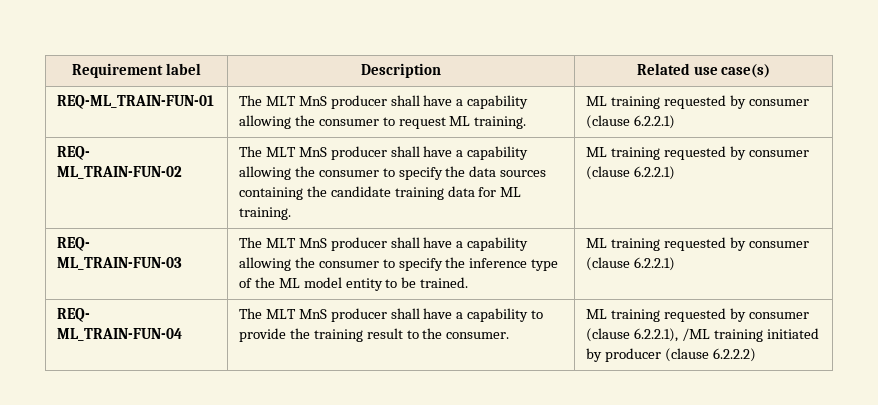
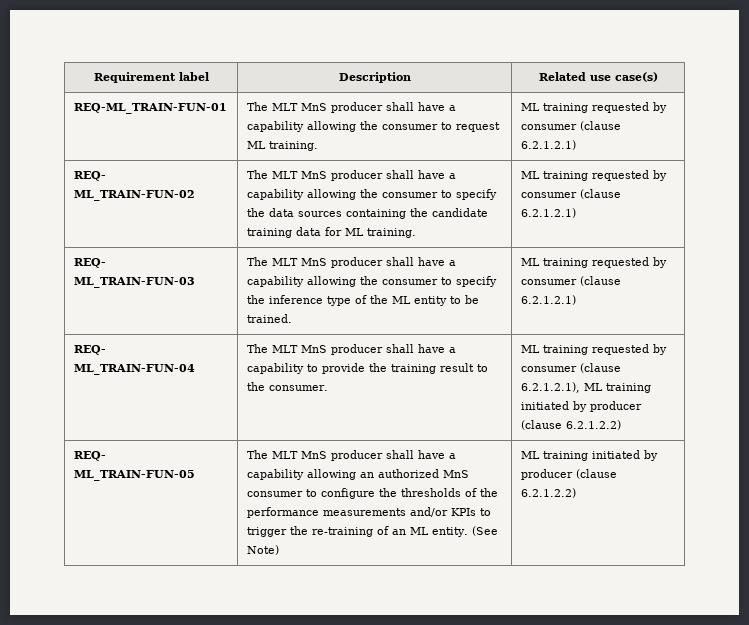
- REQ-ML_TRAIN-FUN-01 | The MLT MnS producer shall have a capability allowing the consumer to request ML training. | ML training requested by consumer (clause 6.2.2.1)
+ REQ-ML_TRAIN-FUN-01 | The MLT MnS producer shall have a capability allowing the consumer to request ML training. | ML training requested by consumer (clause 6.2.1.2.1)
- REQ- ML_TRAIN-FUN-02 | The MLT MnS producer shall have a capability allowing the consumer to specify the data sources containing the candidate training data for ML training. | ML training requested by consumer (clause 6.2.2.1)
+ REQ- ML_TRAIN-FUN-02 | The MLT MnS producer shall have a capability allowing the consumer to specify the data sources containing the candidate training data for ML training. | ML training requested by consumer (clause 6.2.1.2.1)
- REQ- ML_TRAIN-FUN-03 | The MLT MnS producer shall have a capability allowing the consumer to specify the inference type of the ML model entity to be trained. | ML training requested by consumer (clause 6.2.2.1)
+ REQ- ML_TRAIN-FUN-03 | The MLT MnS producer shall have a capability allowing the consumer to specify the inference type of the ML entity to be trained. | ML training requested by consumer (clause 6.2.1.2.1)
- REQ- ML_TRAIN-FUN-04 | The MLT MnS producer shall have a capability to provide the training result to the consumer. | ML training requested by consumer (clause 6.2.2.1), /ML training initiated by producer (clause 6.2.2.2)
+ REQ- ML_TRAIN-FUN-04 | The MLT MnS producer shall have a capability to provide the training result to the consumer. | ML training requested by consumer (clause 6.2.1.2.1), ML training initiated by producer (clause 6.2.1.2.2)
+ REQ- ML_TRAIN-FUN-05 | The MLT MnS producer shall have a capability allowing an authorized MnS consumer to configure the thresholds of the performance measurements and/or KPIs to trigger the re-training of an ML entity. (See Note) | ML training initiated by producer (clause 6.2.1.2.2)

